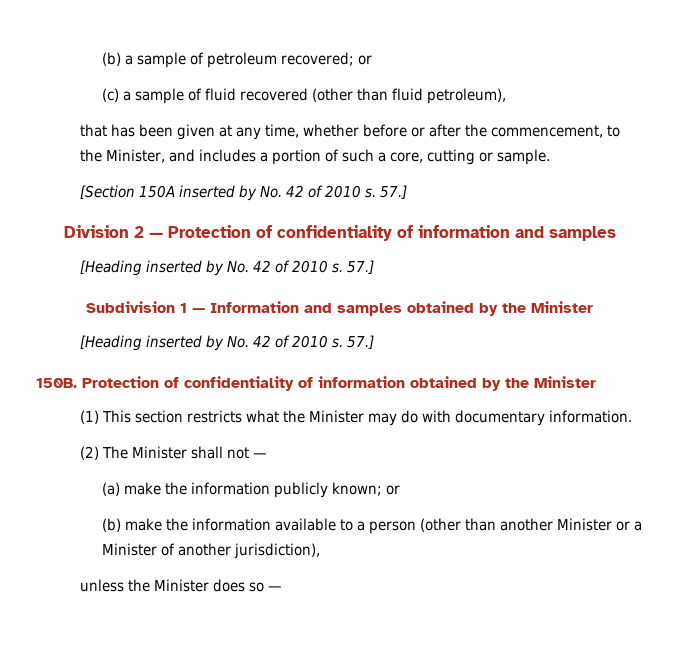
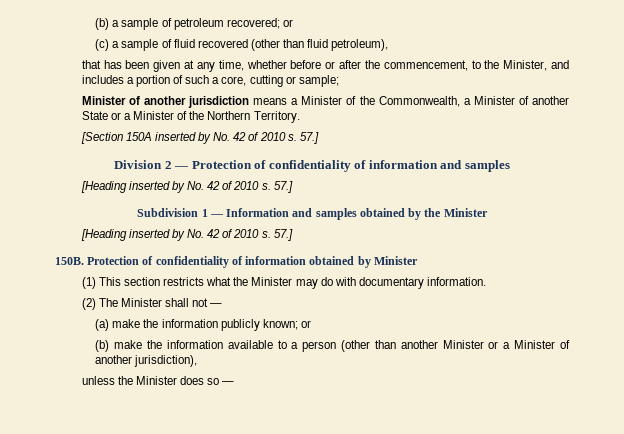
- that has been given at any time, whether before or after the commencement, to the Minister, and includes a portion of such a core, cutting or sample.
+ that has been given at any time, whether before or after the commencement, to the Minister, and includes a portion of such a core, cutting or sample;
+ Minister of another jurisdiction means a Minister of the Commonwealth, a Minister of another State or a Minister of the Northern Territory.
- Protection of confidentiality of information obtained by the Minister
+ Protection of confidentiality of information obtained by Minister

